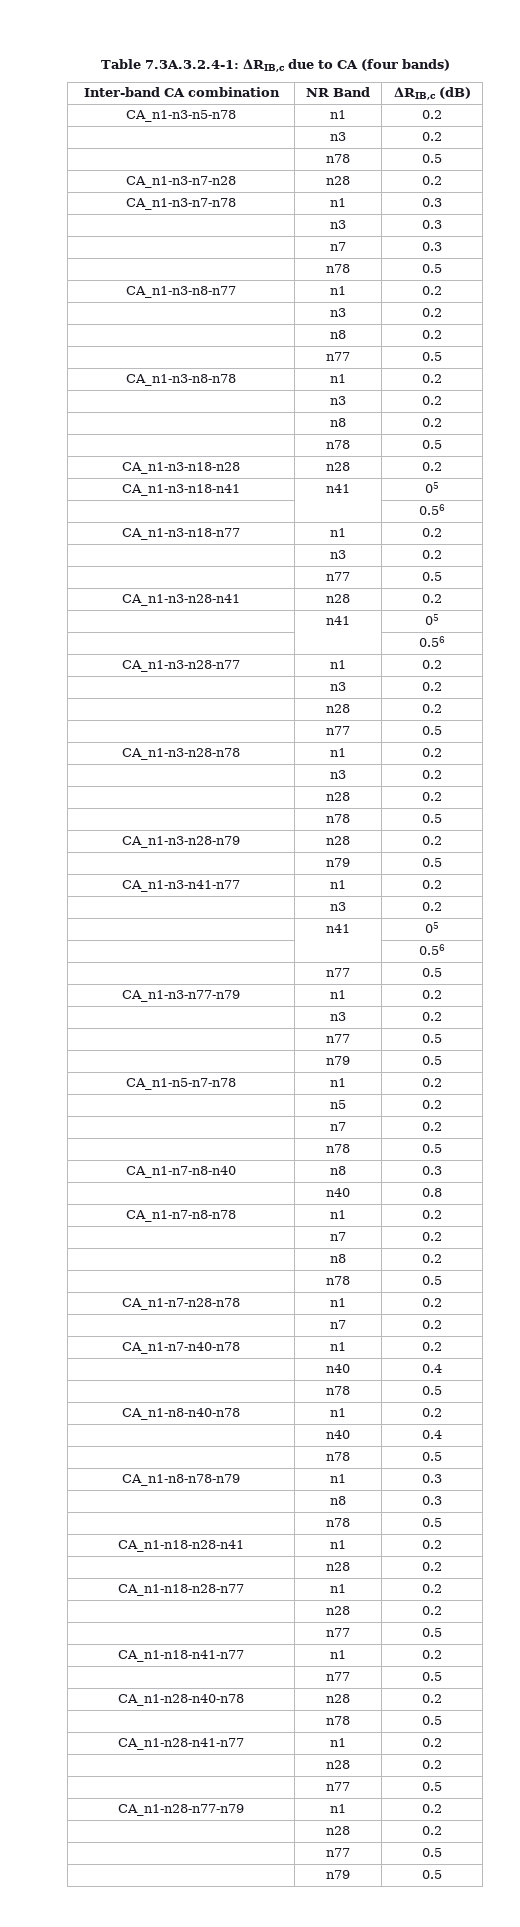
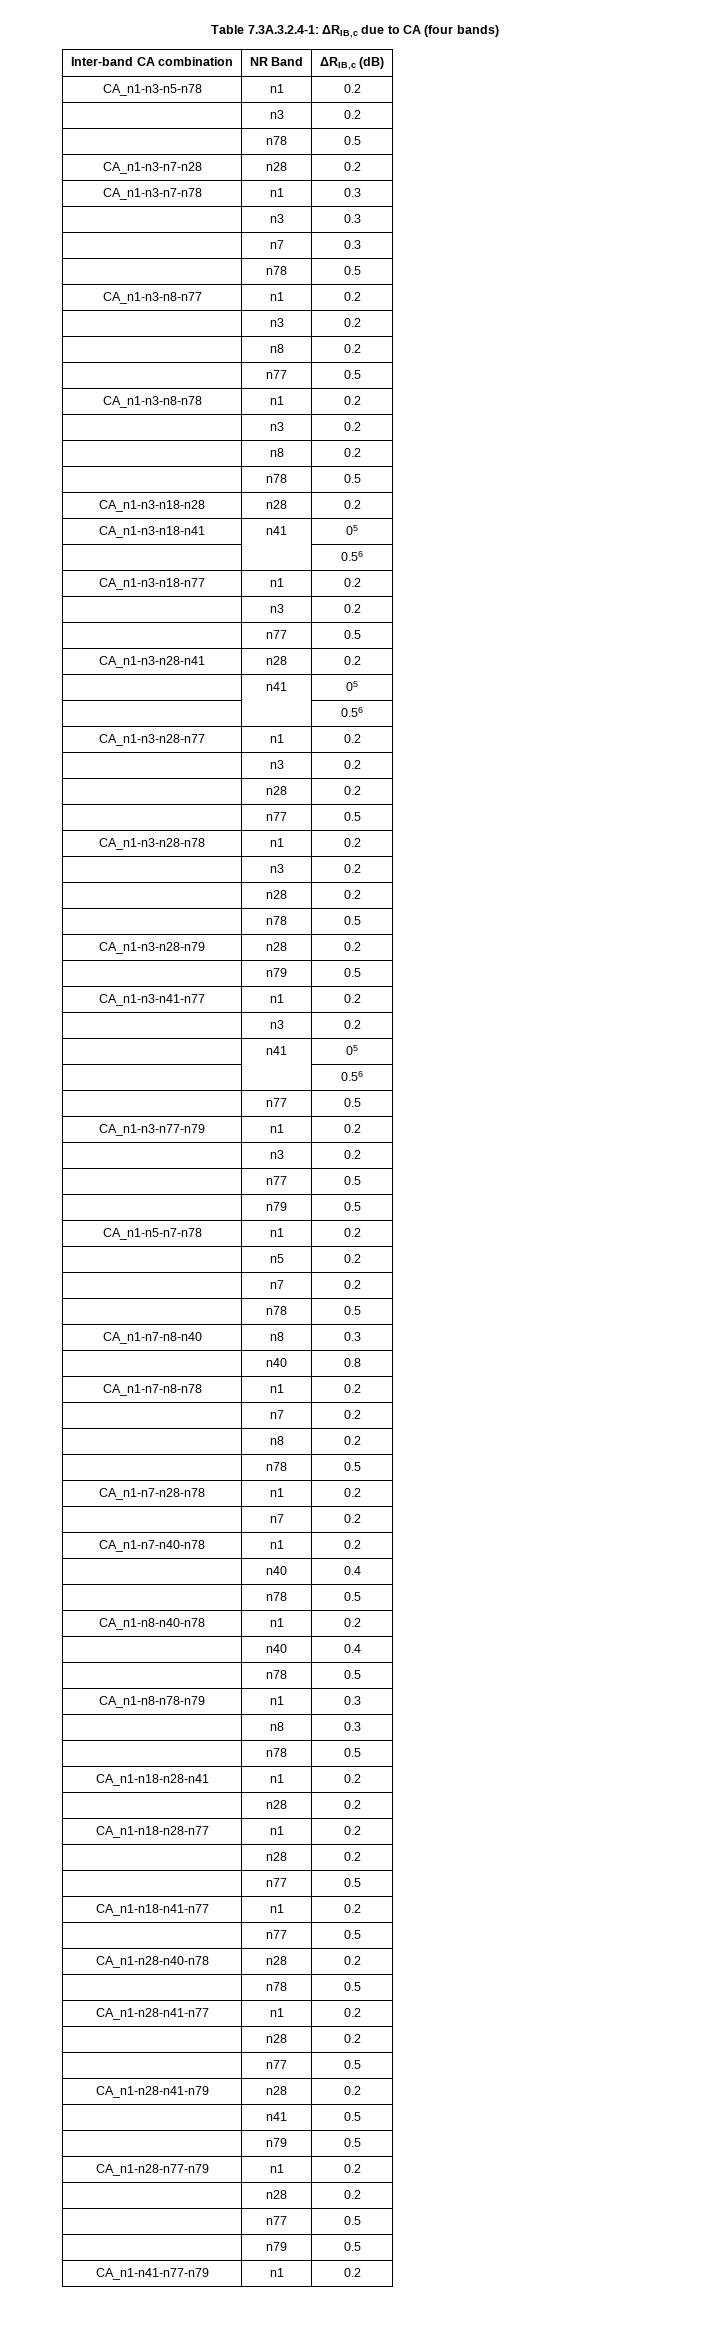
+ CA_n1-n28-n41-n79 | n28 | 0.2
+ | n41 | 0.5
+ | n79 | 0.5
+ CA_n1-n41-n77-n79 | n1 | 0.2

